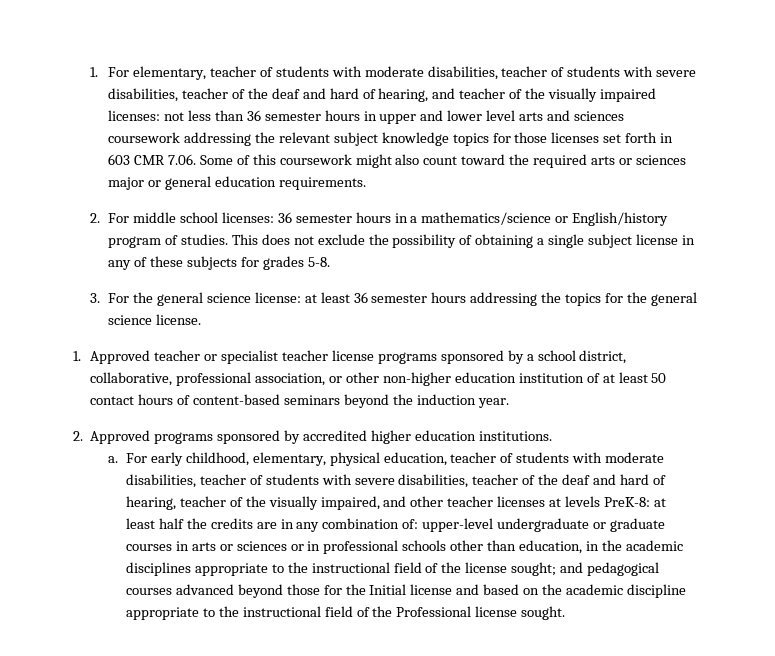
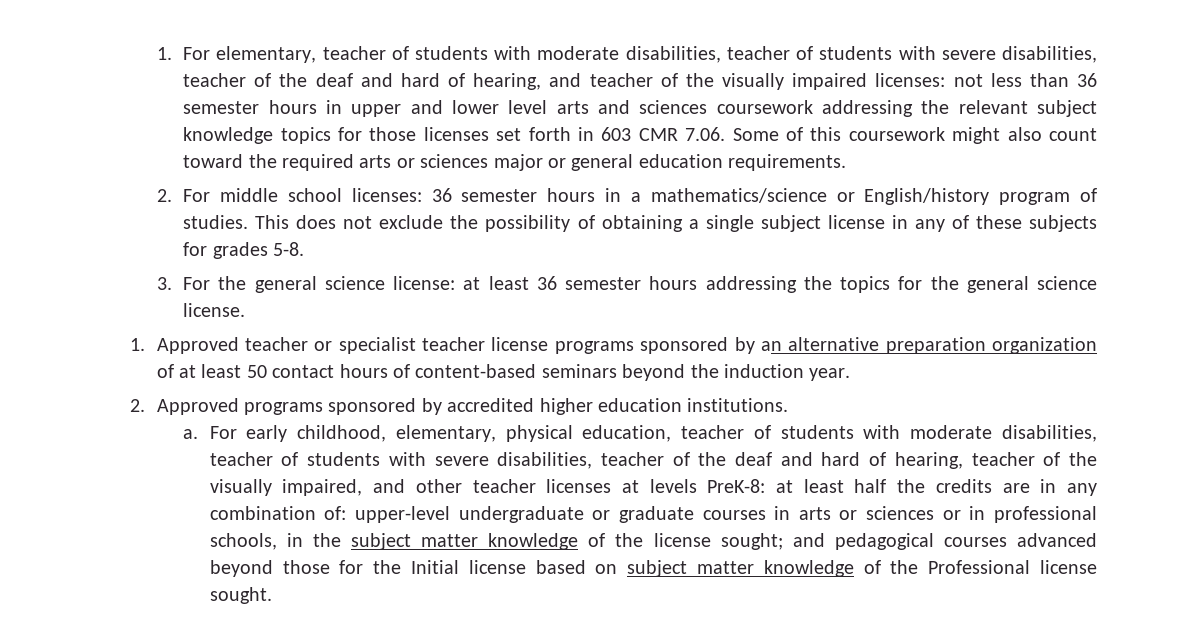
- 1. Approved teacher or specialist teacher license programs sponsored by a school district, collaborative, professional association, or other non-higher education institution of at least 50 contact hours of content-based seminars beyond the induction year.
+ 1. Approved teacher or specialist teacher license programs sponsored by an alternative preparation organization of at least 50 contact hours of content-based seminars beyond the induction year.
- upper-level undergraduate or graduate courses in arts or sciences or in professional schools other than education, in the academic disciplines appropriate to the instructional field of the license sought;
+ upper-level undergraduate or graduate courses in arts or sciences or in professional schools, in the subject matter knowledge of the license sought;
- and pedagogical courses advanced beyond those for the Initial license and based on the academic discipline appropriate to the instructional field of the Professional license sought.
+ and pedagogical courses advanced beyond those for the Initial license based on subject matter knowledge of the Professional license sought.

